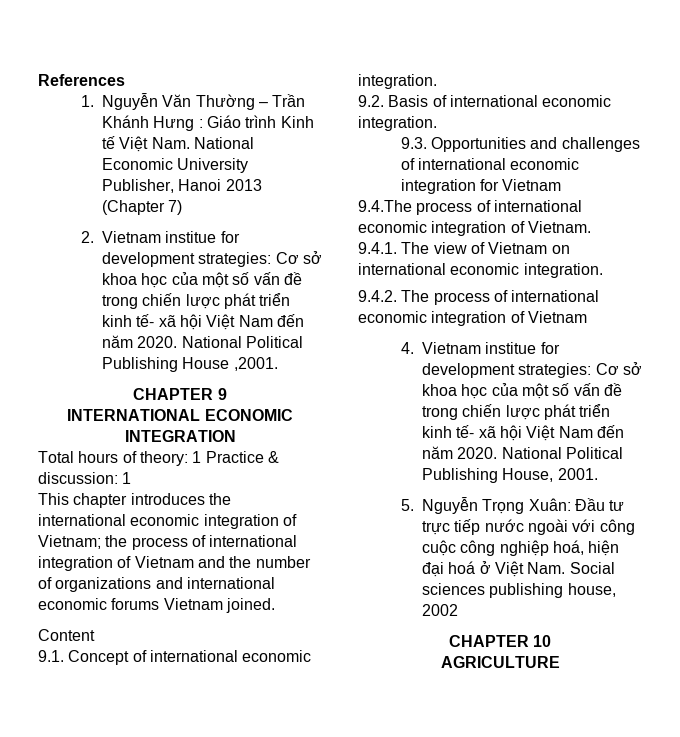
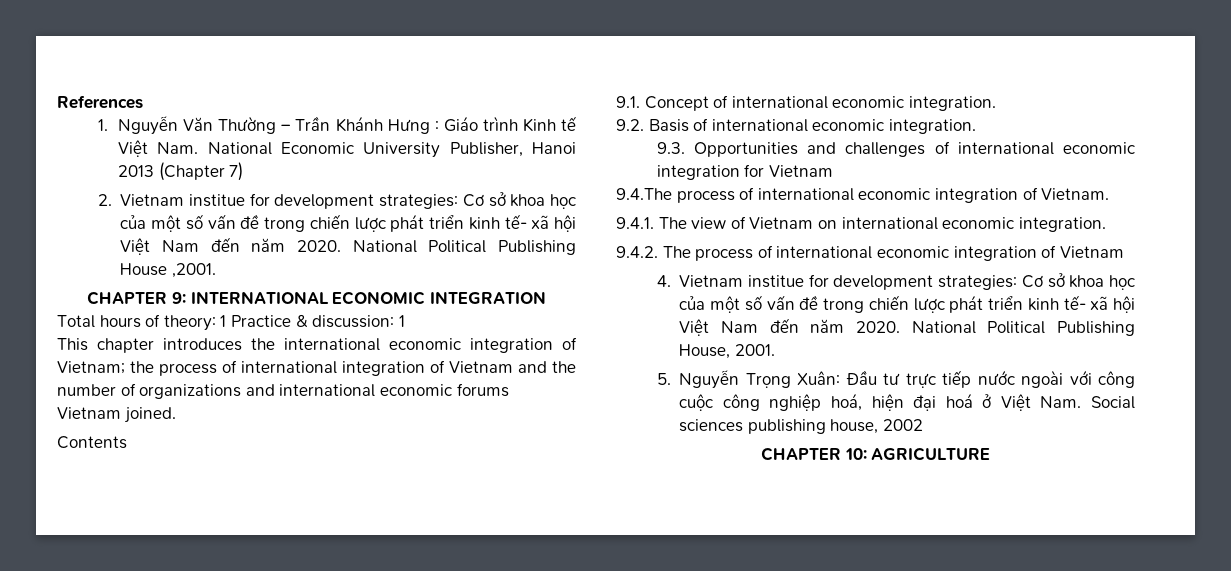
- CHAPTER 9
- INTERNATIONAL ECONOMIC INTEGRATION
+ CHAPTER 9: INTERNATIONAL ECONOMIC INTEGRATION
- Content
+ Contents
- CHAPTER 10
- AGRICULTURE
+ CHAPTER 10: AGRICULTURE

